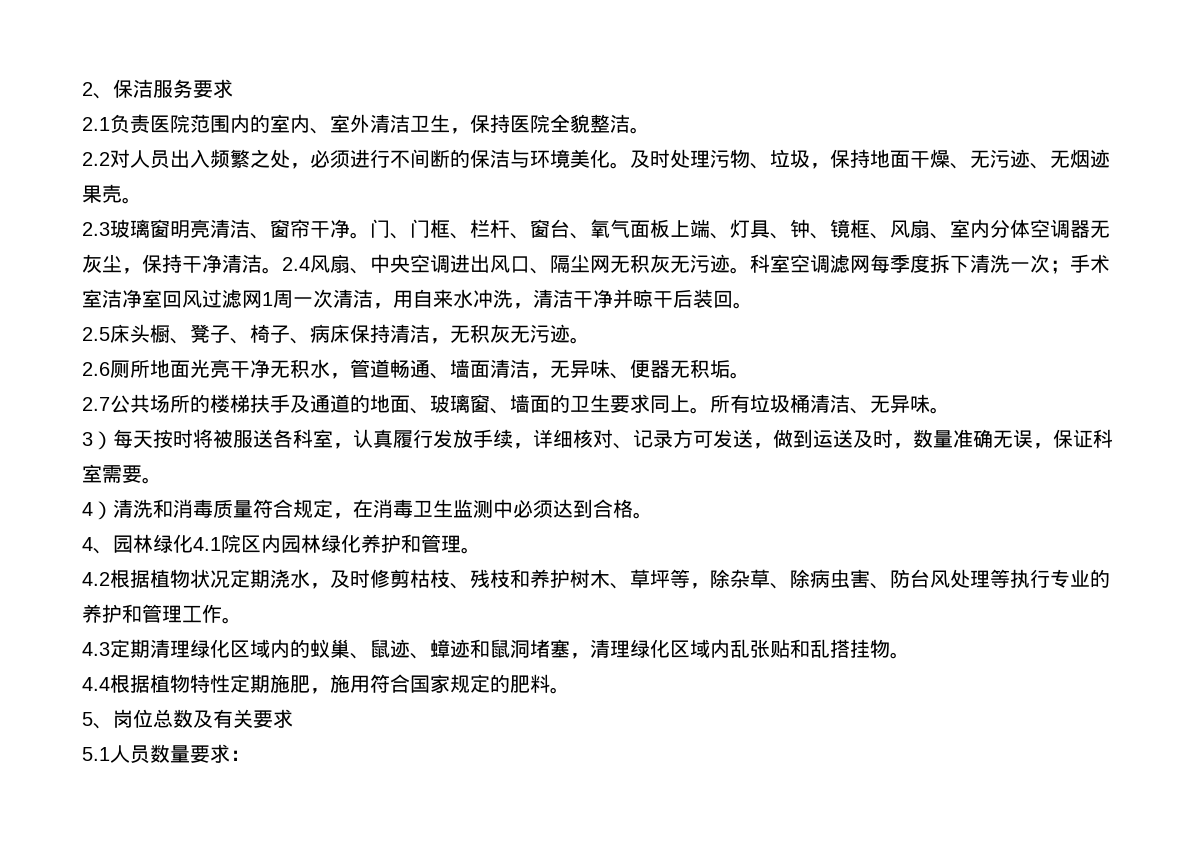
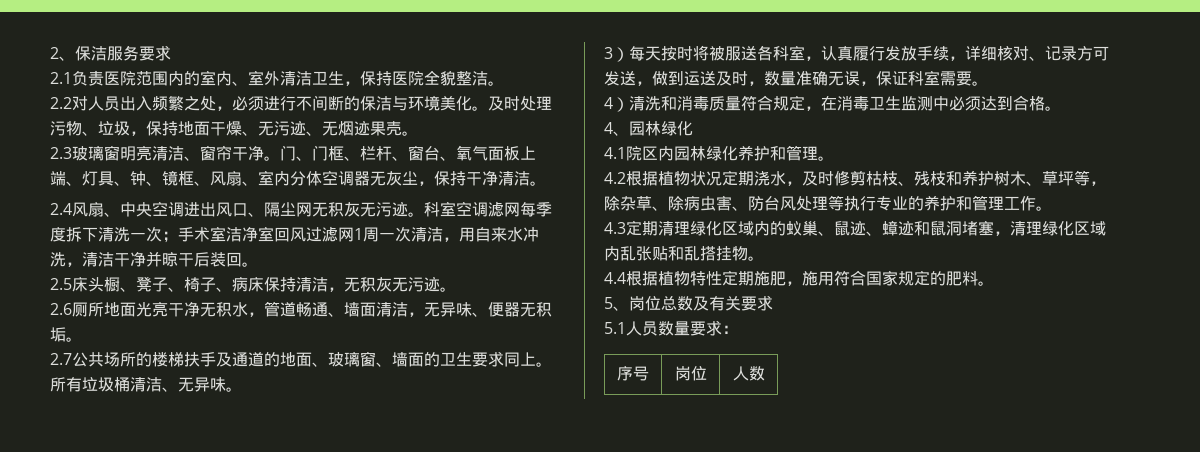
- 门、门框、栏杆、窗台、氧气面板上端、灯具、钟、镜框、风扇、室内分体空调器无灰尘，保持干净清洁。2.4风扇、中央空调进出风口、隔尘网无积灰无污迹。
+ 门、门框、栏杆、窗台、氧气面板上端、灯具、钟、镜框、风扇、室内分体空调器无灰尘，保持干净清洁。
+ 2.4风扇、中央空调进出风口、隔尘网无积灰无污迹。
- 4、园林绿化4.1院区内园林绿化养护和管理。
+ 4、园林绿化
+ 4.1院区内园林绿化养护和管理。
+ 序号 | 岗位 | 人数

